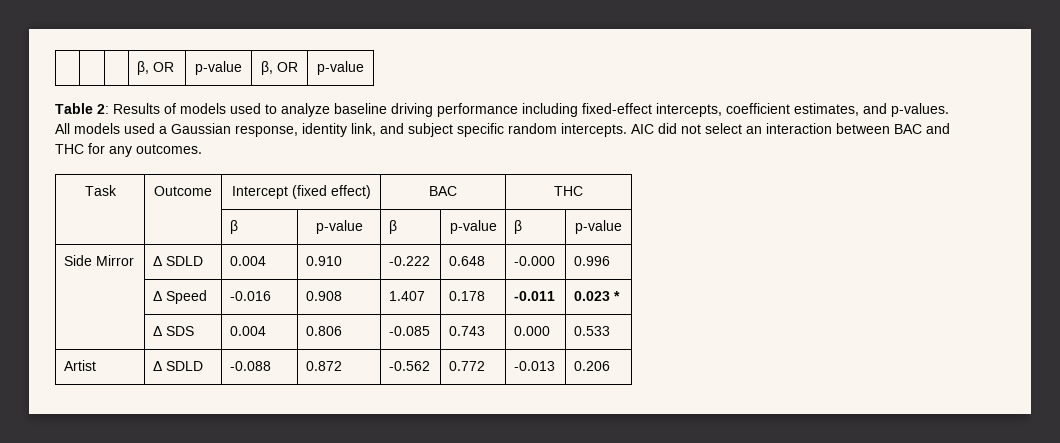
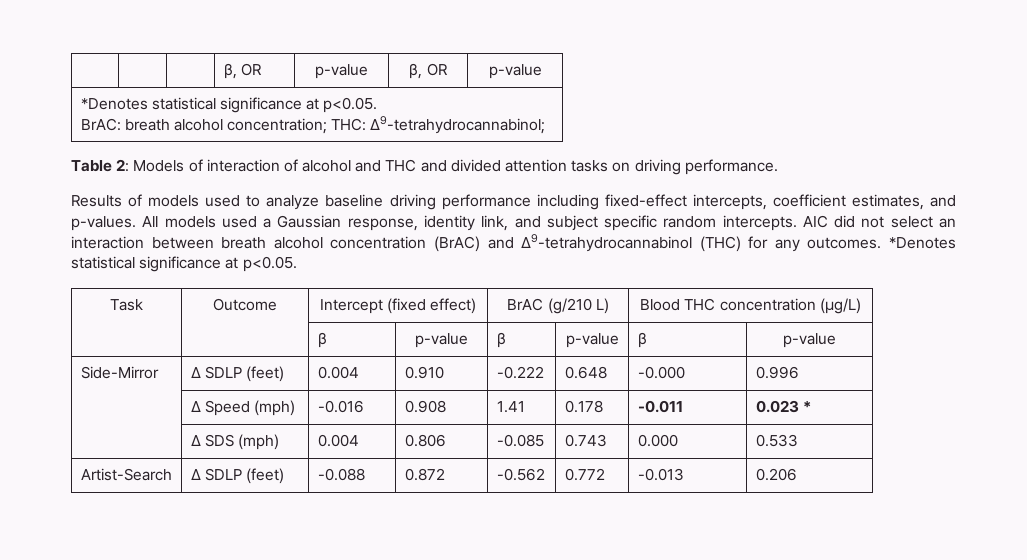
  | | | β, OR | p-value | β, OR | p-value
- Table 2: Results of models used to analyze baseline driving performance including fixed-effect intercepts, coefficient estimates, and p-values.
+ *Denotes statistical significance at p<0.05.
+ BrAC: breath alcohol concentration; THC: Δ9-tetrahydrocannabinol;
+ Table 2: Models of interaction of alcohol and THC and divided attention tasks on driving performance.
+ Results of models used to analyze baseline driving performance including fixed-effect intercepts, coefficient estimates, and p-values.
- AIC did not select an interaction between BAC and THC for any outcomes.
+ AIC did not select an interaction between breath alcohol concentration (BrAC) and Δ9-tetrahydrocannabinol (THC) for any outcomes. *Denotes statistical significance at p<0.05.
- Task | Outcome | Intercept (fixed effect) | BAC | THC
+ Task | Outcome | Intercept (fixed effect) | BrAC (g/210 L) | Blood THC concentration (µg/L)
- Side Mirror | Δ SDLD | 0.004 | 0.910 | -0.222 | 0.648 | -0.000 | 0.996
+ Side-Mirror | Δ SDLP (feet) | 0.004 | 0.910 | -0.222 | 0.648 | -0.000 | 0.996
- | Δ Speed | -0.016 | 0.908 | 1.407 | 0.178 | -0.011 | 0.023 *
+ | Δ Speed (mph) | -0.016 | 0.908 | 1.41 | 0.178 | -0.011 | 0.023 *
- | Δ SDS | 0.004 | 0.806 | -0.085 | 0.743 | 0.000 | 0.533
+ | Δ SDS (mph) | 0.004 | 0.806 | -0.085 | 0.743 | 0.000 | 0.533
- Artist | Δ SDLD | -0.088 | 0.872 | -0.562 | 0.772 | -0.013 | 0.206
+ Artist-Search | Δ SDLP (feet) | -0.088 | 0.872 | -0.562 | 0.772 | -0.013 | 0.206

